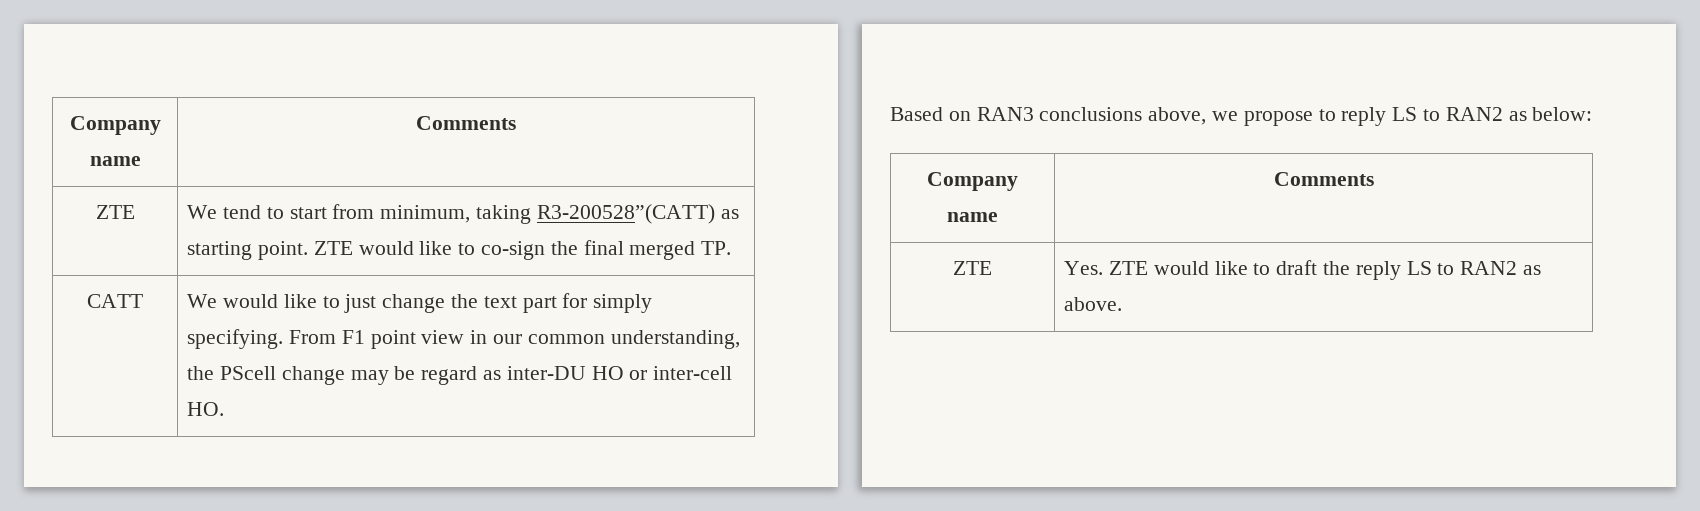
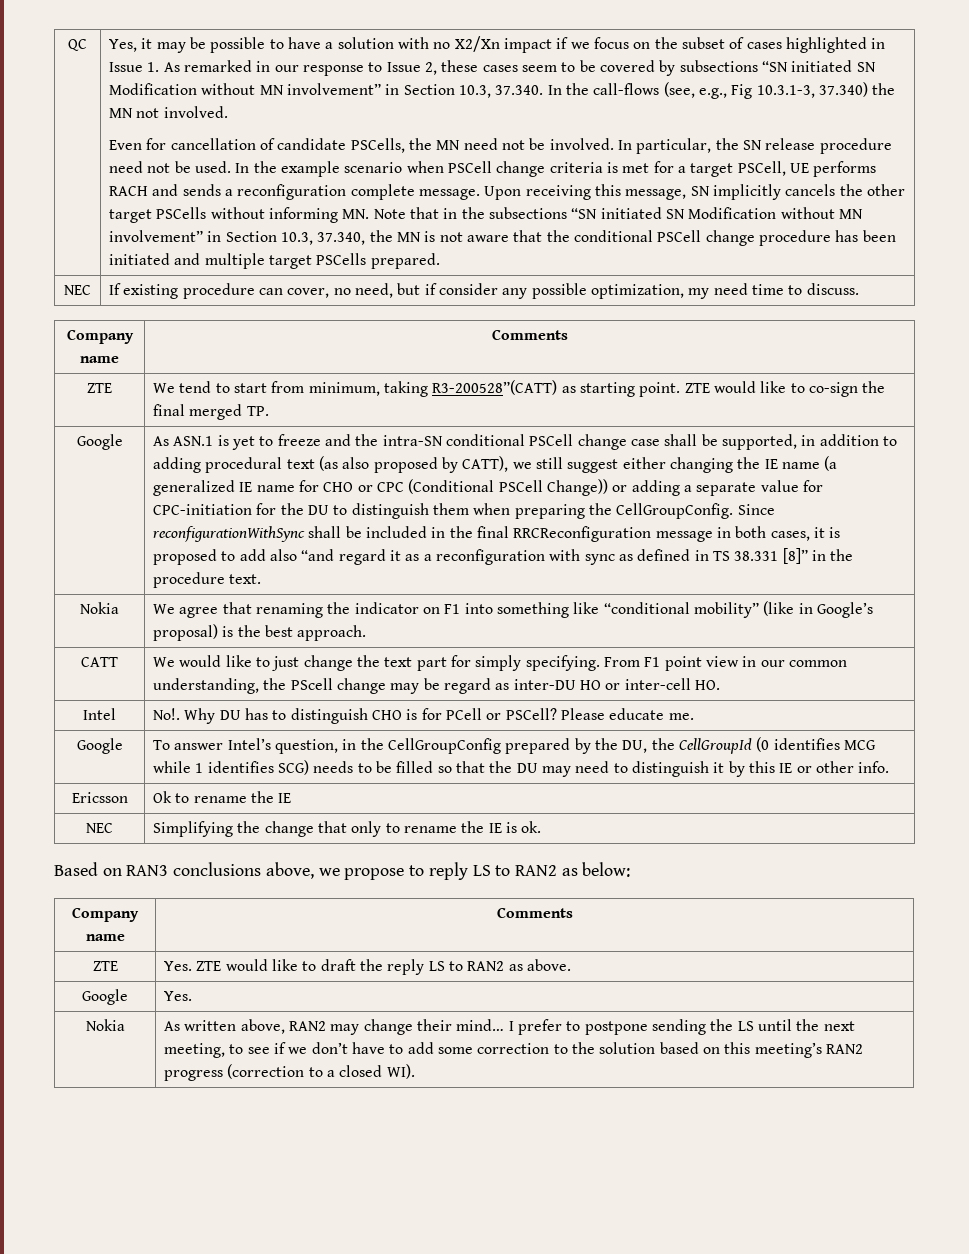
+ QC | Yes, it may be possible to have a solution with no X2/Xn impact if we focus on the subset of cases highlighted in Issue 1. As remarked in our response to Issue 2, these cases seem to be covered by subsections “SN initiated SN Modification without MN involvement” in Section 10.3, 37.340. In the call-flows (see, e.g., Fig 10.3.1-3, 37.340) the MN not involved.
+ Even for cancellation of candidate PSCells, the MN need not be involved. In particular, the SN release procedure need not be used. In the example scenario when PSCell change criteria is met for a target PSCell, UE performs RACH and sends a reconfiguration complete message. Upon receiving this message, SN implicitly cancels the other target PSCells without informing MN. Note that in the subsections “SN initiated SN Modification without MN involvement” in Section 10.3, 37.340, the MN is not aware that the conditional PSCell change procedure has been initiated and multiple target PSCells prepared.
+ NEC | If existing procedure can cover, no need, but if consider any possible optimization, my need time to discuss.
+ Google | As ASN.1 is yet to freeze and the intra-SN conditional PSCell change case shall be supported, in addition to adding procedural text (as also proposed by CATT), we still suggest either changing the IE name (a generalized IE name for CHO or CPC (Conditional PSCell Change)) or adding a separate value for CPC-initiation for the DU to distinguish them when preparing the CellGroupConfig. Since reconfigurationWithSync shall be included in the final RRCReconfiguration message in both cases, it is proposed to add also “and regard it as a reconfiguration with sync as defined in TS 38.331 [8]” in the procedure text.
+ Nokia | We agree that renaming the indicator on F1 into something like “conditional mobility” (like in Google’s proposal) is the best approach.
+ Intel | No!. Why DU has to distinguish CHO is for PCell or PSCell? Please educate me.
+ Google | To answer Intel’s question, in the CellGroupConfig prepared by the DU, the CellGroupId (0 identifies MCG while 1 identifies SCG) needs to be filled so that the DU may need to distinguish it by this IE or other info.
+ Ericsson | Ok to rename the IE
+ NEC | Simplifying the change that only to rename the IE is ok.
+ Google | Yes.
+ Nokia | As written above, RAN2 may change their mind… I prefer to postpone sending the LS until the next meeting, to see if we don’t have to add some correction to the solution based on this meeting’s RAN2 progress (correction to a closed WI).

